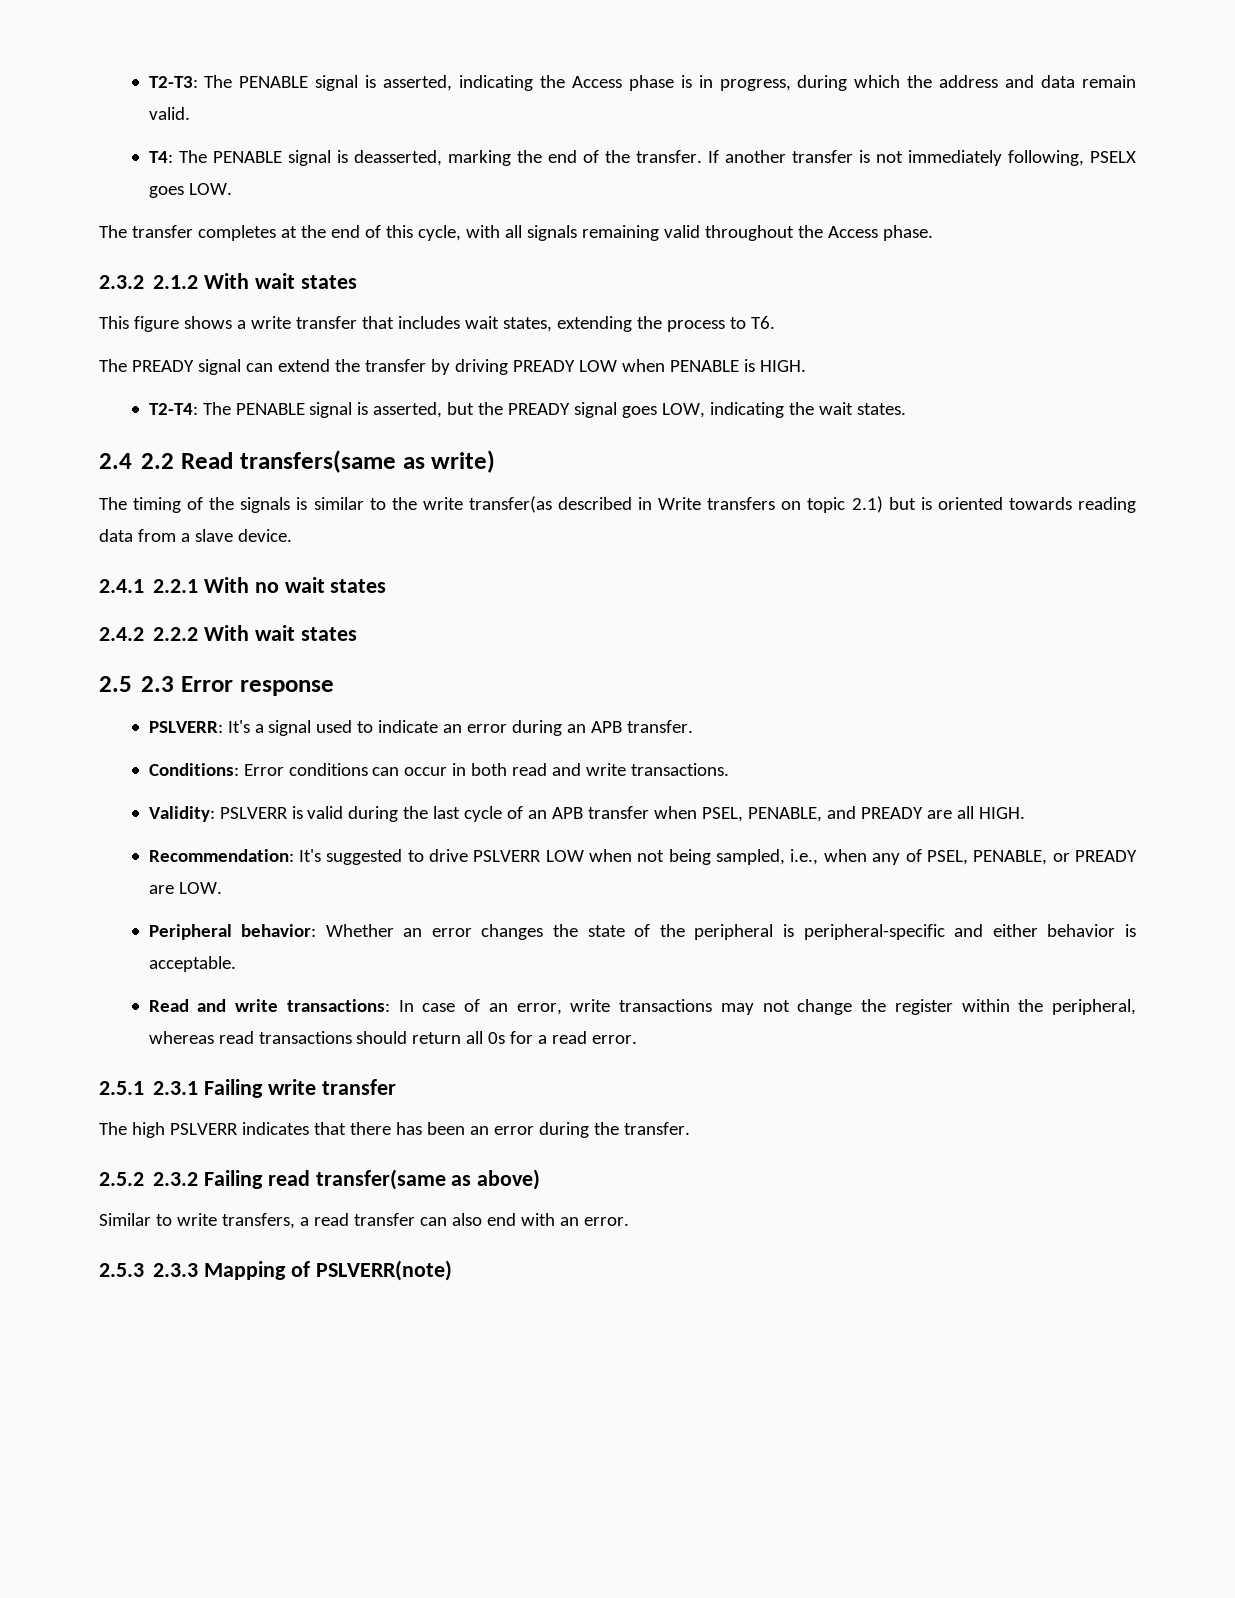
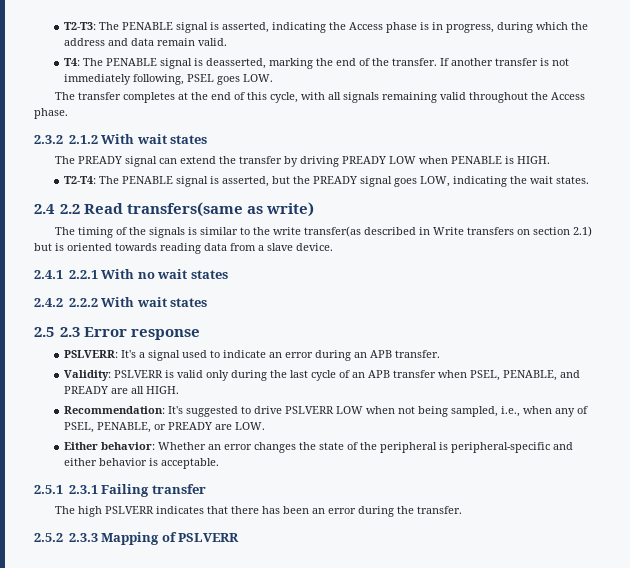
- If another transfer is not immediately following, PSELX goes LOW.
+ If another transfer is not immediately following, PSEL goes LOW.
- This figure shows a write transfer that includes wait states, extending the process to T6.
- The timing of the signals is similar to the write transfer(as described in Write transfers on topic 2.1) but is oriented towards reading data from a slave device.
+ The timing of the signals is similar to the write transfer(as described in Write transfers on section 2.1) but is oriented towards reading data from a slave device.
- Conditions: Error conditions can occur in both read and write transactions.
- Validity: PSLVERR is valid during the last cycle of an APB transfer when PSEL, PENABLE, and PREADY are all HIGH.
+ Validity: PSLVERR is valid only during the last cycle of an APB transfer when PSEL, PENABLE, and PREADY are all HIGH.
- Peripheral behavior: Whether an error changes the state of the peripheral is peripheral-specific and either behavior is acceptable.
+ Either behavior: Whether an error changes the state of the peripheral is peripheral-specific and either behavior is acceptable.
- Read and write transactions: In case of an error, write transactions may not change the register within the peripheral, whereas read transactions should return all 0s for a read error.
- 2.5.1 2.3.1 Failing write transfer
+ 2.5.1 2.3.1 Failing transfer
- 2.5.2 2.3.2 Failing read transfer(same as above)
- Similar to write transfers, a read transfer can also end with an error.
- 2.5.3 2.3.3 Mapping of PSLVERR(note)
+ 2.5.2 2.3.3 Mapping of PSLVERR

